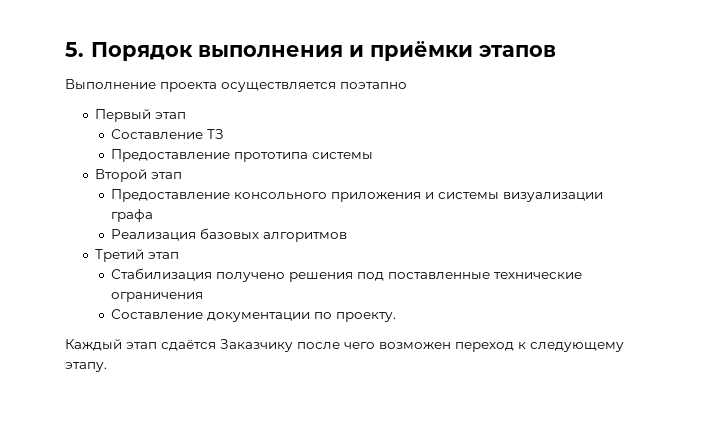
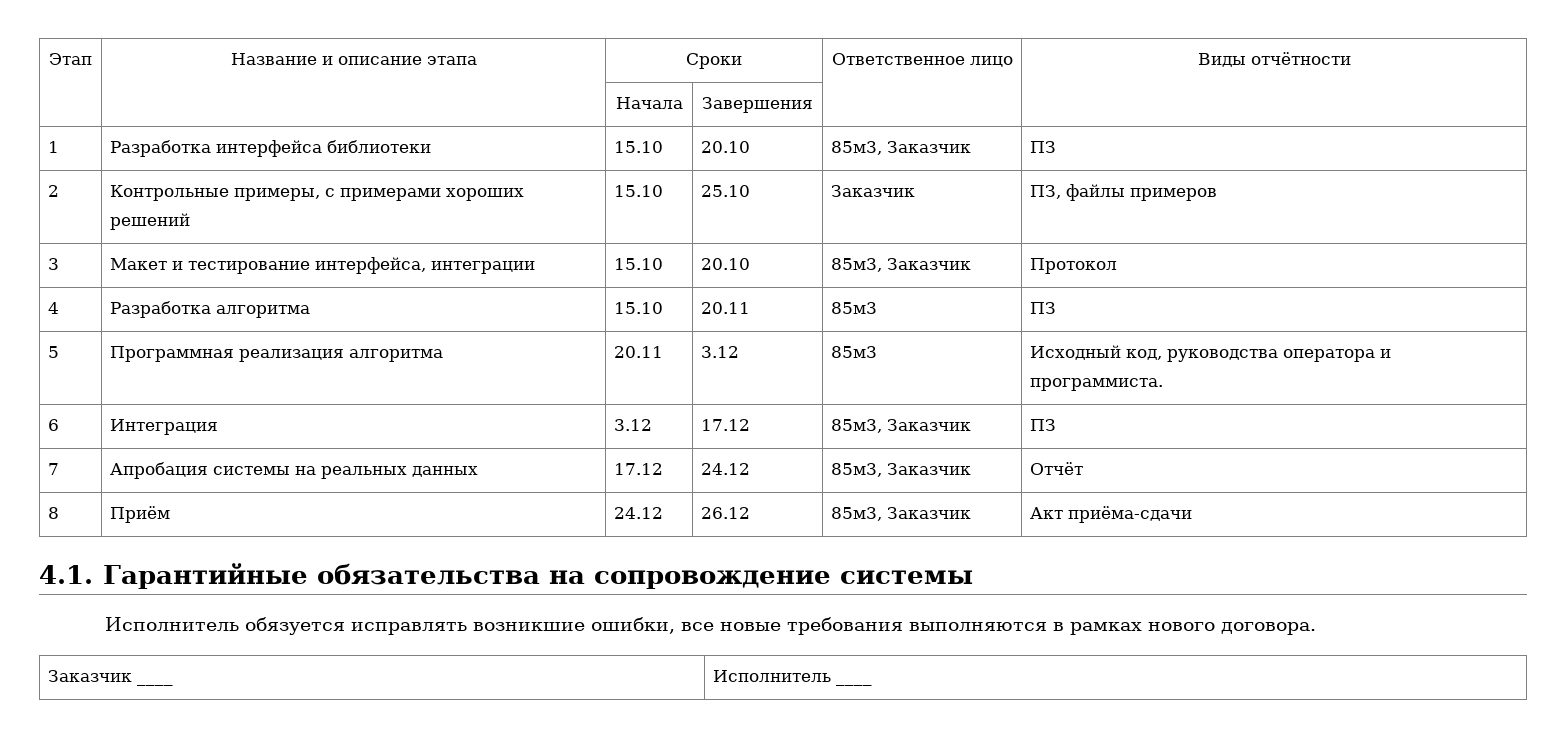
- 5. Порядок выполнения и приёмки этапов
- Выполнение проекта осуществляется поэтапно
- Первый этап
- Составление ТЗ
- Предоставление прототипа системы
- Второй этап
- Предоставление консольного приложения и системы визуализации графа
- Реализация базовых алгоритмов
- Третий этап
- Стабилизация получено решения под поставленные технические ограничения
- Составление документации по проекту.
- Каждый этап сдаётся Заказчику после чего возможен переход к следующему этапу.
+ Этап | Название и описание этапа | Сроки | Ответственное лицо | Виды отчётности
+ | | Начала | Завершения | |
+ 1 | Разработка интерфейса библиотеки | 15.10 | 20.10 | 85м3, Заказчик | ПЗ
+ 2 | Контрольные примеры, с примерами хороших решений | 15.10 | 25.10 | Заказчик | ПЗ, файлы примеров
+ 3 | Макет и тестирование интерфейса, интеграции | 15.10 | 20.10 | 85м3, Заказчик | Протокол
+ 4 | Разработка алгоритма | 15.10 | 20.11 | 85м3 | ПЗ
+ 5 | Программная реализация алгоритма | 20.11 | 3.12 | 85м3 | Исходный код, руководства оператора и программиста.
+ 6 | Интеграция | 3.12 | 17.12 | 85м3, Заказчик | ПЗ
+ 7 | Апробация системы на реальных данных | 17.12 | 24.12 | 85м3, Заказчик | Отчёт
+ 8 | Приём | 24.12 | 26.12 | 85м3, Заказчик | Акт приёма-сдачи
+ 4.1. Гарантийные обязательства на сопровождение системы
+ Исполнитель обязуется исправлять возникшие ошибки, все новые требования выполняются в рамках нового договора.
+ Заказчик ____ | Исполнитель ____

